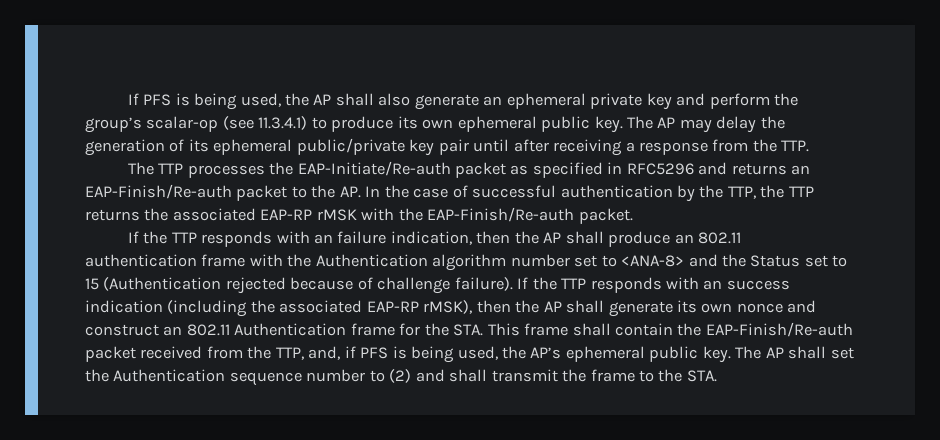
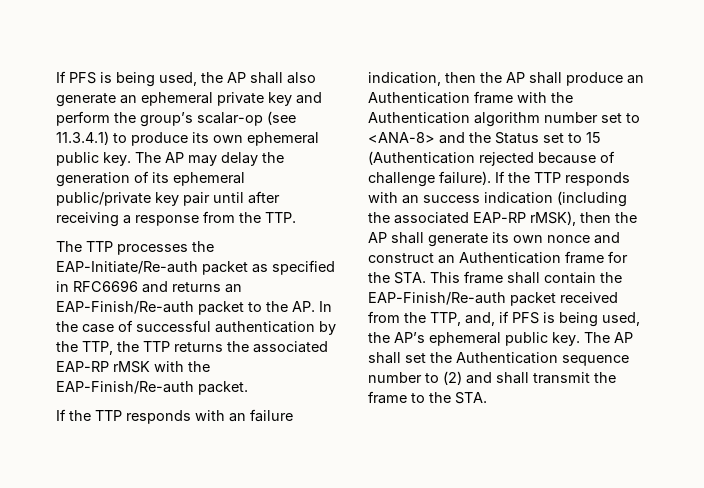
- The TTP processes the EAP-Initiate/Re-auth packet as specified in RFC5296 and returns an EAP-Finish/Re-auth packet to the AP. In the case of successful authentication by the TTP, the TTP returns the associated EAP-RP rMSK with the EAP-Finish/Re-auth packet.
+ The TTP processes the EAP-Initiate/Re-auth packet as specified in RFC6696 and returns an EAP-Finish/Re-auth packet to the AP. In the case of successful authentication by the TTP, the TTP returns the associated EAP-RP rMSK with the EAP-Finish/Re-auth packet.
- If the TTP responds with an failure indication, then the AP shall produce an 802.11 authentication frame with the Authentication algorithm number set to <ANA-8> and the Status set to 15 (Authentication rejected because of challenge failure).
+ If the TTP responds with an failure indication, then the AP shall produce an Authentication frame with the Authentication algorithm number set to <ANA-8> and the Status set to 15 (Authentication rejected because of challenge failure).
- If the TTP responds with an success indication (including the associated EAP-RP rMSK), then the AP shall generate its own nonce and construct an 802.11 Authentication frame for the STA. This frame shall contain the EAP-Finish/Re-auth packet received from the TTP, and, if PFS is being used, the AP’s ephemeral public key.
+ If the TTP responds with an success indication (including the associated EAP-RP rMSK), then the AP shall generate its own nonce and construct an Authentication frame for the STA. This frame shall contain the EAP-Finish/Re-auth packet received from the TTP, and, if PFS is being used, the AP’s ephemeral public key.

